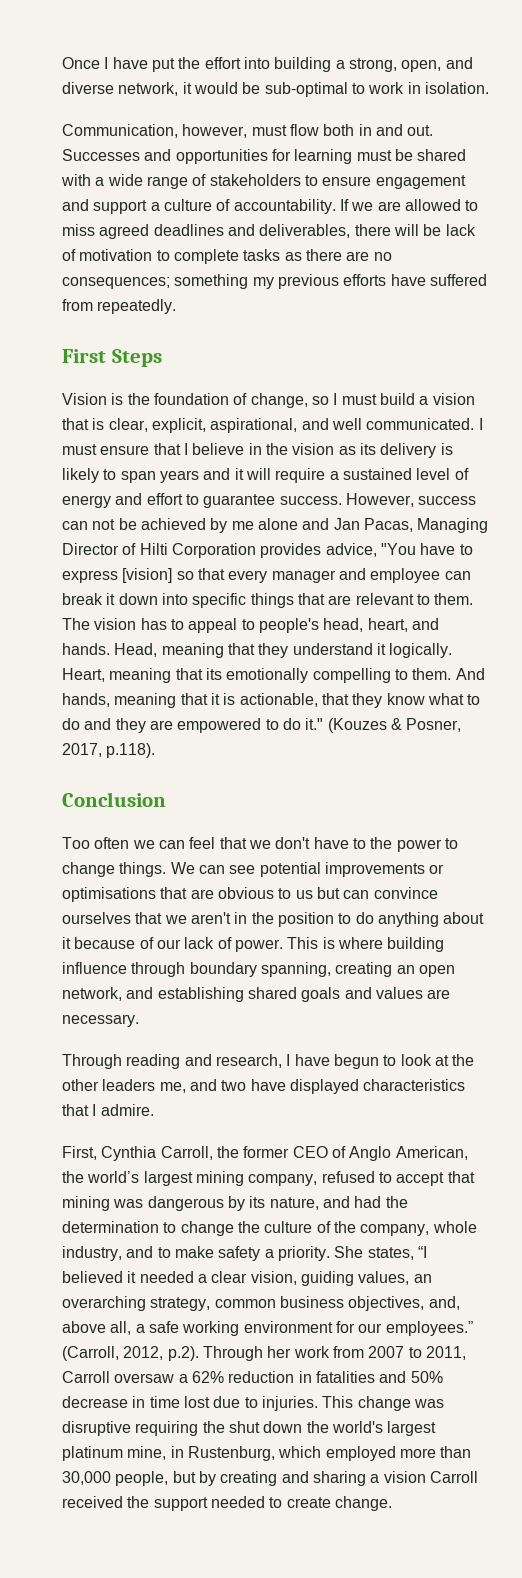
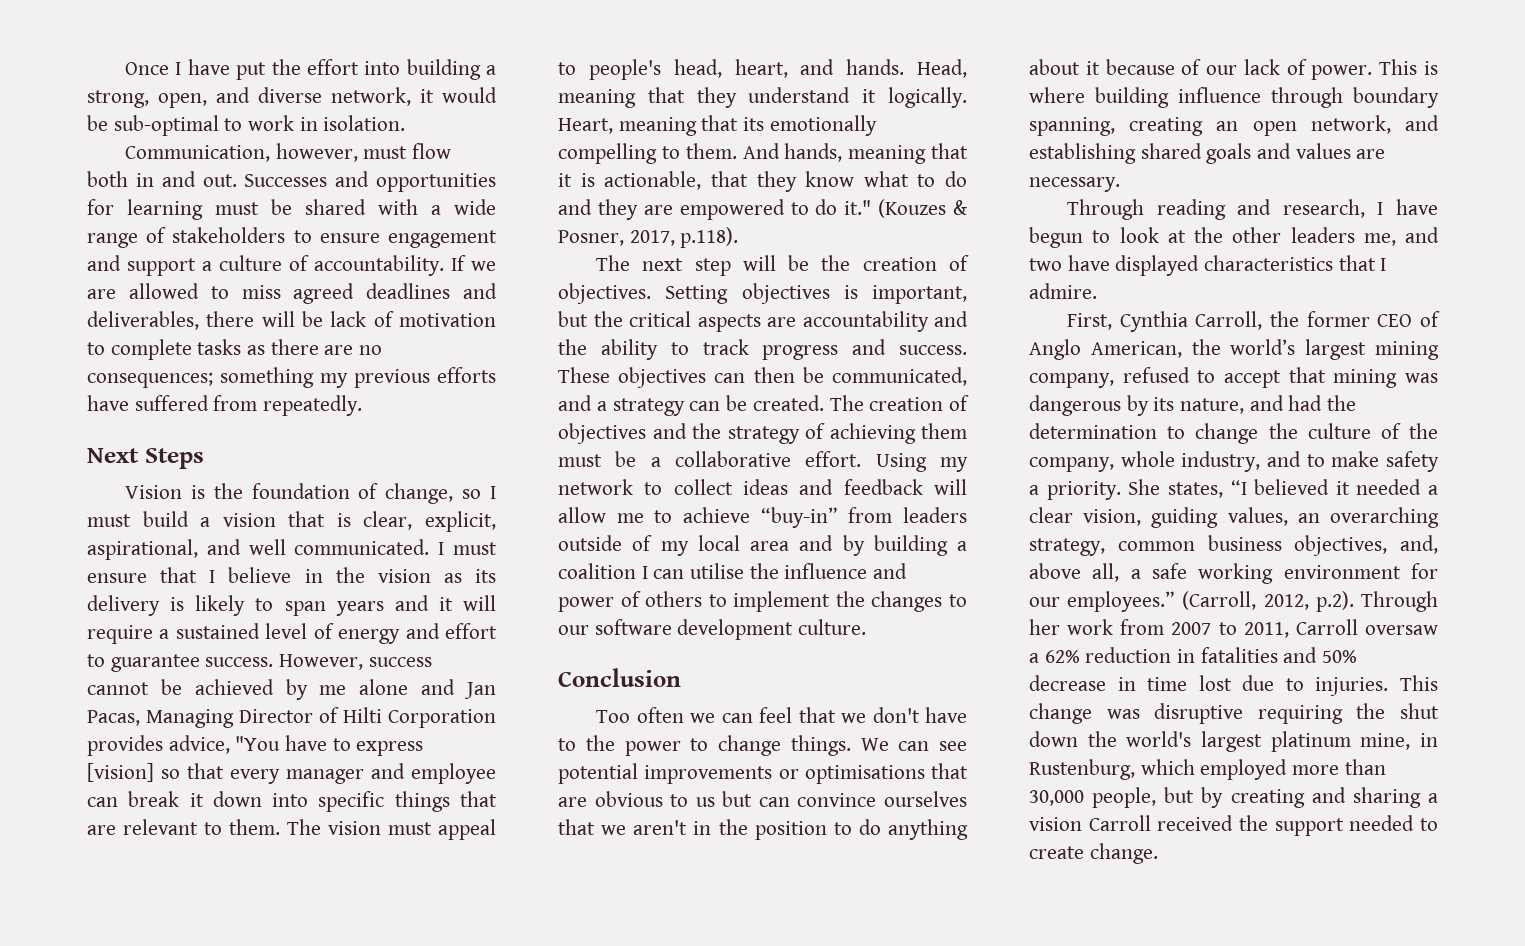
- First Steps
+ Next Steps
- However, success can not be achieved by me alone and Jan Pacas, Managing Director of Hilti Corporation provides advice, "You have to express [vision] so that every manager and employee can break it down into specific things that are relevant to them.
+ However, success cannot be achieved by me alone and Jan Pacas, Managing Director of Hilti Corporation provides advice, "You have to express [vision] so that every manager and employee can break it down into specific things that are relevant to them.
- The vision has to appeal to people's head, heart, and hands.
+ The vision must appeal to people's head, heart, and hands.
+ The next step will be the creation of objectives. Setting objectives is important, but the critical aspects are accountability and the ability to track progress and success. These objectives can then be communicated, and a strategy can be created. The creation of objectives and the strategy of achieving them must be a collaborative effort. Using my network to collect ideas and feedback will allow me to achieve “buy-in” from leaders outside of my local area and by building a coalition I can utilise the influence and power of others to implement the changes to our software development culture.

